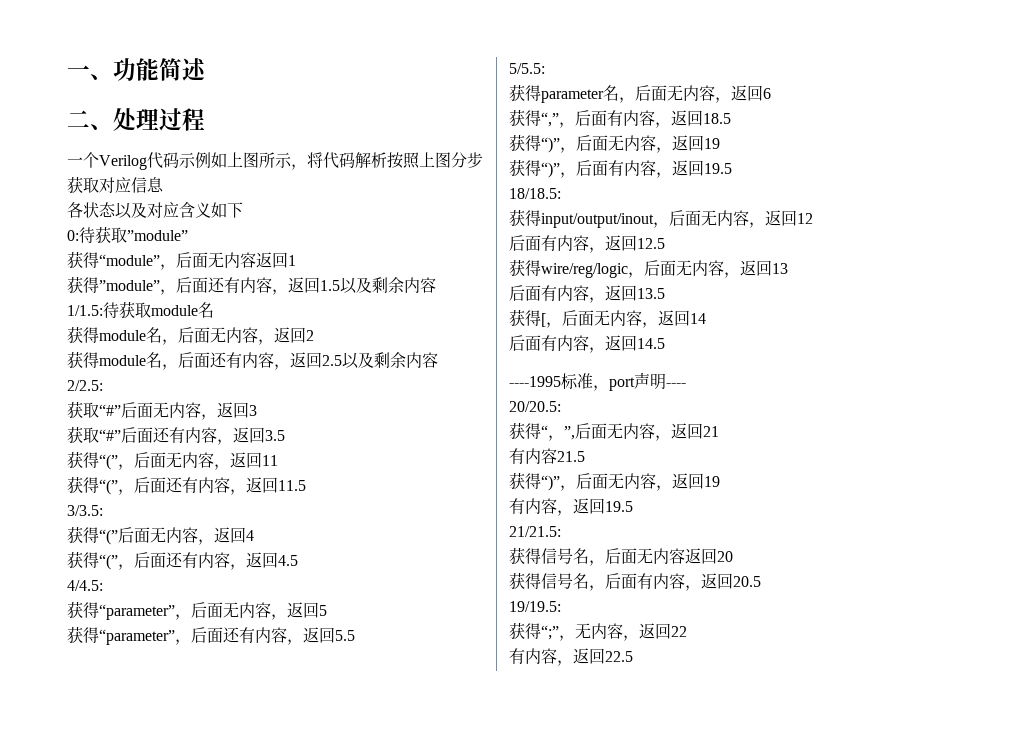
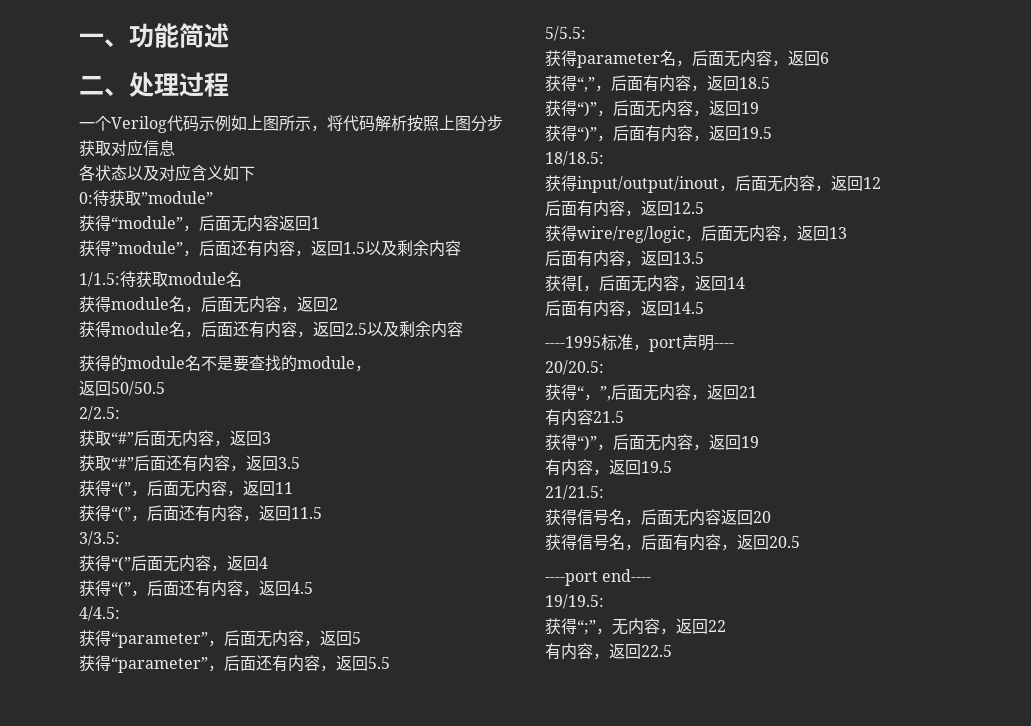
+ 获得的module名不是要查找的module，
+ 返回50/50.5
+ ----port end----

